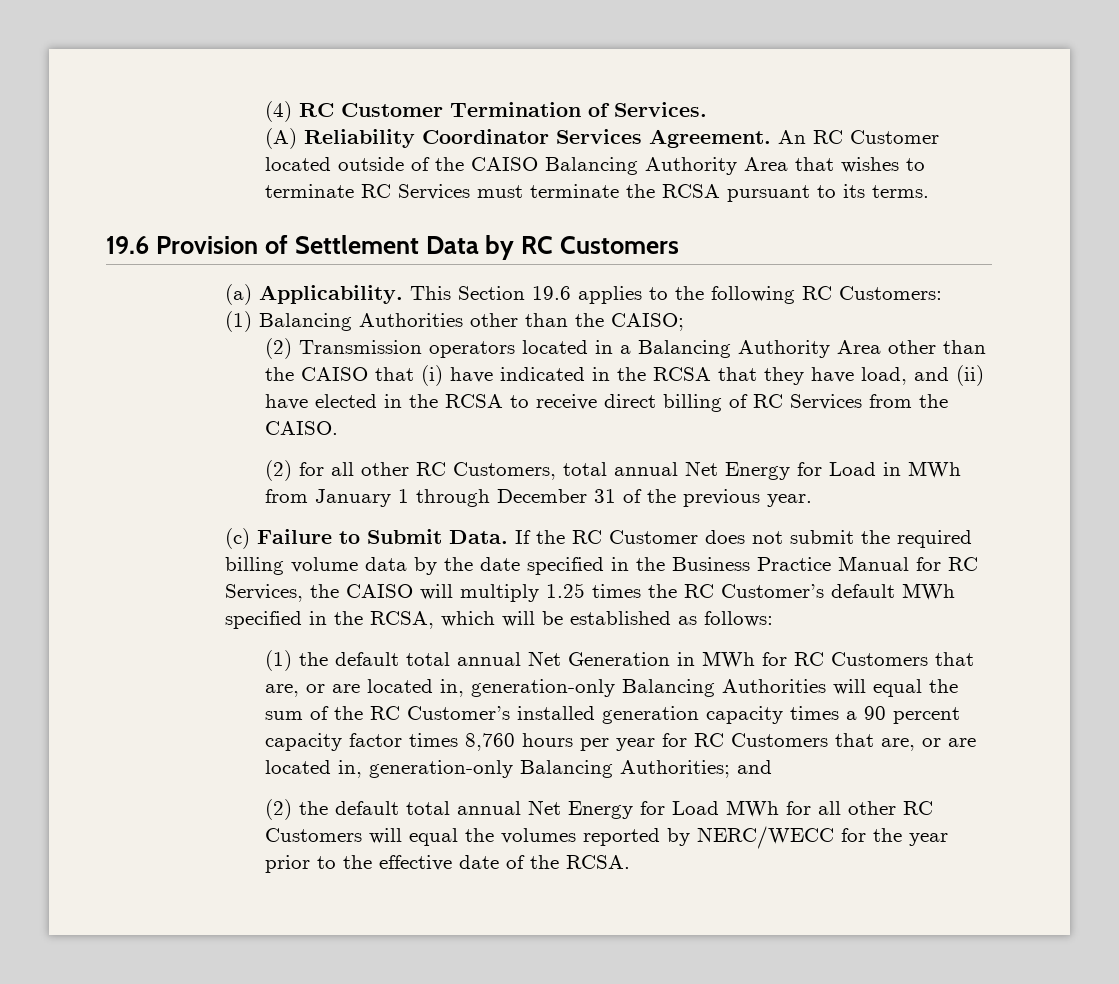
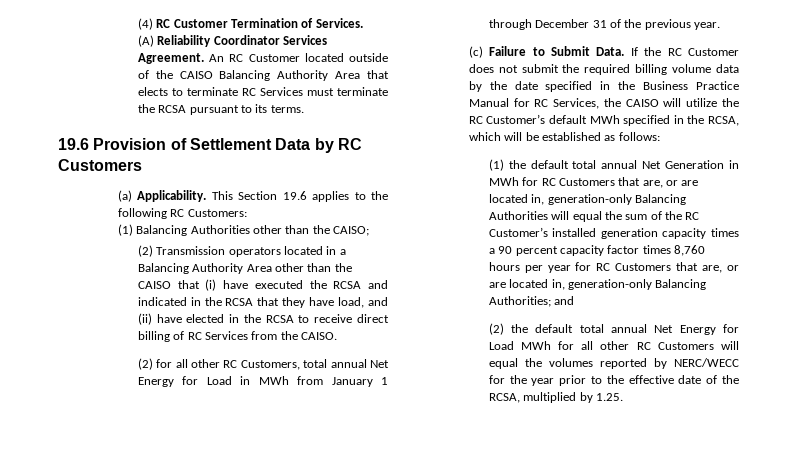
- An RC Customer located outside of the CAISO Balancing Authority Area that wishes to terminate RC Services must terminate the RCSA pursuant to its terms.
+ An RC Customer located outside of the CAISO Balancing Authority Area that elects to terminate RC Services must terminate the RCSA pursuant to its terms.
- (2) Transmission operators located in a Balancing Authority Area other than the CAISO that (i) have indicated in the RCSA that they have load, and (ii) have elected in the RCSA to receive direct billing of RC Services from the CAISO.
+ (2) Transmission operators located in a Balancing Authority Area other than the CAISO that (i) have executed the RCSA and indicated in the RCSA that they have load, and (ii) have elected in the RCSA to receive direct billing of RC Services from the CAISO.
- If the RC Customer does not submit the required billing volume data by the date specified in the Business Practice Manual for RC Services, the CAISO will multiply 1.25 times the RC Customer’s default MWh specified in the RCSA, which will be established as follows:
+ If the RC Customer does not submit the required billing volume data by the date specified in the Business Practice Manual for RC Services, the CAISO will utilize the RC Customer’s default MWh specified in the RCSA, which will be established as follows:
- (2) the default total annual Net Energy for Load MWh for all other RC Customers will equal the volumes reported by NERC/WECC for the year prior to the effective date of the RCSA.
+ (2) the default total annual Net Energy for Load MWh for all other RC Customers will equal the volumes reported by NERC/WECC for the year prior to the effective date of the RCSA, multiplied by 1.25.

